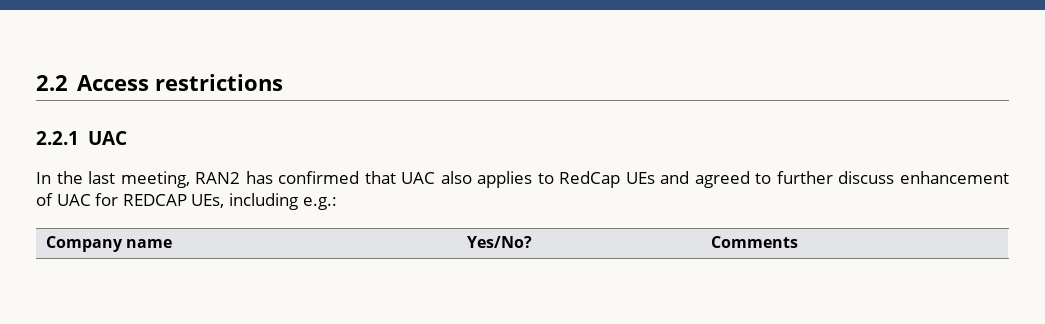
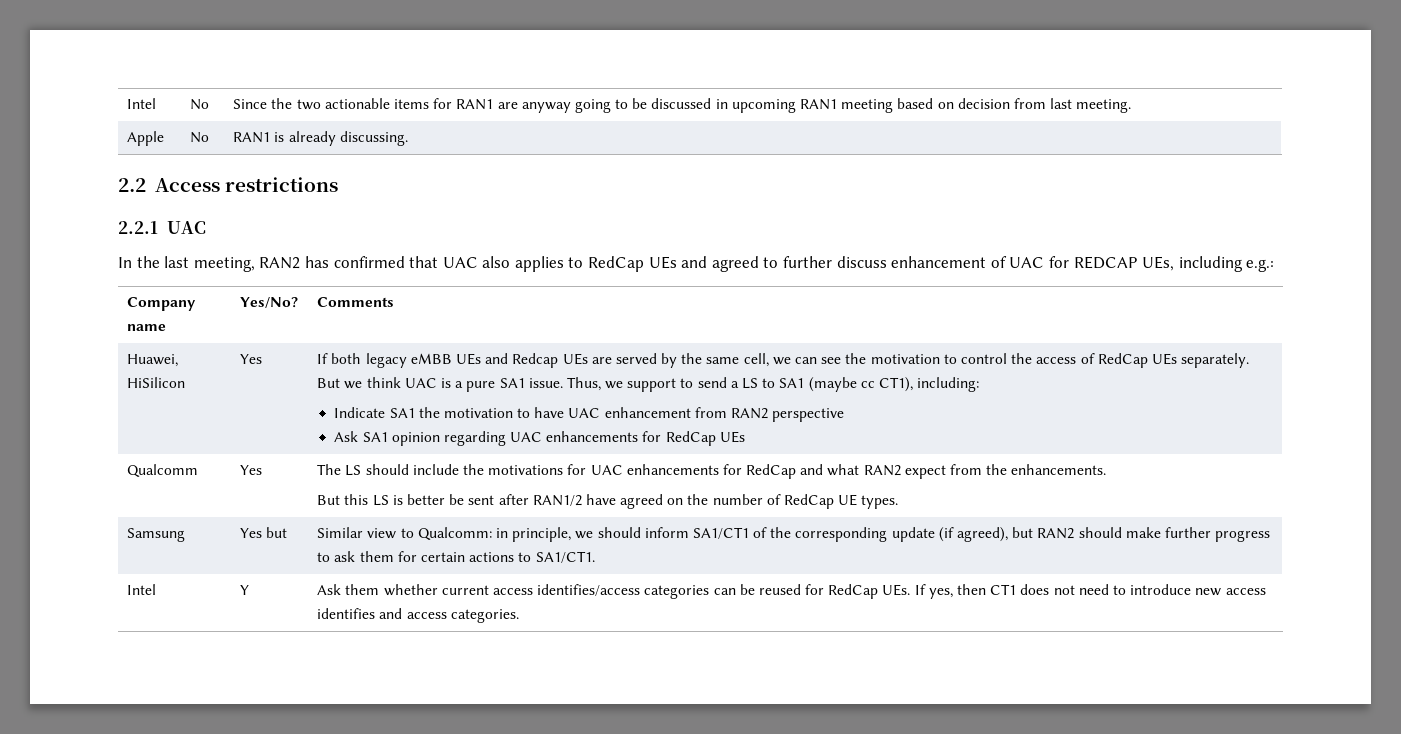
+ Intel | No | Since the two actionable items for RAN1 are anyway going to be discussed in upcoming RAN1 meeting based on decision from last meeting.
+ Apple | No | RAN1 is already discussing.
+ Huawei, HiSilicon | Yes | If both legacy eMBB UEs and Redcap UEs are served by the same cell, we can see the motivation to control the access of RedCap UEs separately. But we think UAC is a pure SA1 issue. Thus, we support to send a LS to SA1 (maybe cc CT1), including:
+ Indicate SA1 the motivation to have UAC enhancement from RAN2 perspective
+ Ask SA1 opinion regarding UAC enhancements for RedCap UEs
+ Qualcomm | Yes | The LS should include the motivations for UAC enhancements for RedCap and what RAN2 expect from the enhancements.
+ But this LS is better be sent after RAN1/2 have agreed on the number of RedCap UE types.
+ Samsung | Yes but | Similar view to Qualcomm: in principle, we should inform SA1/CT1 of the corresponding update (if agreed), but RAN2 should make further progress to ask them for certain actions to SA1/CT1.
+ Intel | Y | Ask them whether current access identifies/access categories can be reused for RedCap UEs. If yes, then CT1 does not need to introduce new access identifies and access categories.

